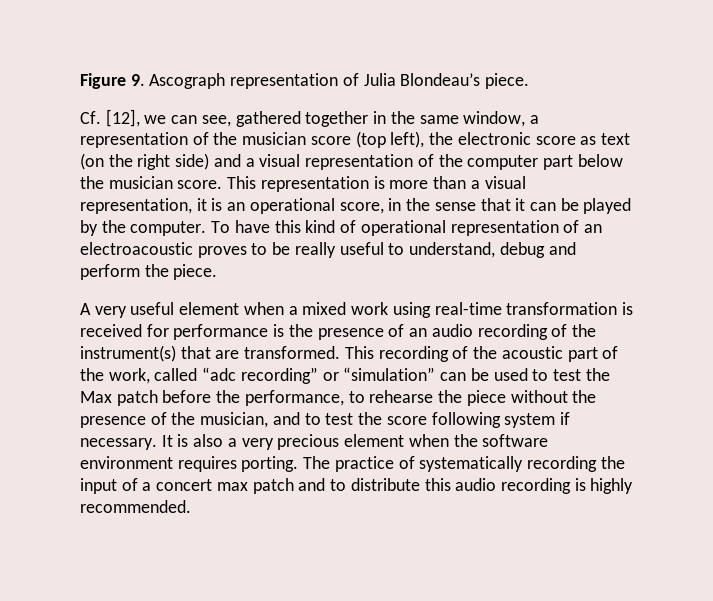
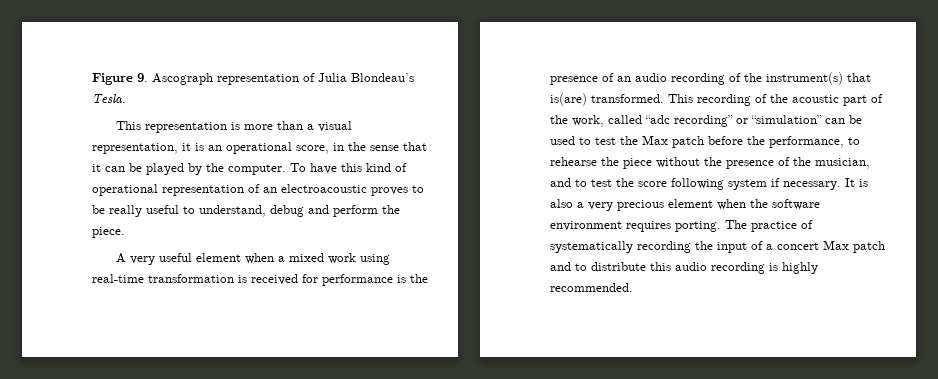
- Figure 9. Ascograph representation of Julia Blondeau’s piece.
- Cf. [12], we can see, gathered together in the same window, a representation of the musician score (top left), the electronic score as text (on the right side) and a visual representation of the computer part below the musician score. This representation is more than a visual representation, it is an operational score, in the sense that it can be played by the computer.
+ Figure 9. Ascograph representation of Julia Blondeau’s Tesla.
+ This representation is more than a visual representation, it is an operational score, in the sense that it can be played by the computer.
- A very useful element when a mixed work using real-time transformation is received for performance is the presence of an audio recording of the instrument(s) that are transformed.
+ A very useful element when a mixed work using real-time transformation is received for performance is the presence of an audio recording of the instrument(s) that is(are) transformed.
- The practice of systematically recording the input of a concert max patch and to distribute this audio recording is highly recommended.
+ The practice of systematically recording the input of a concert Max patch and to distribute this audio recording is highly recommended.

